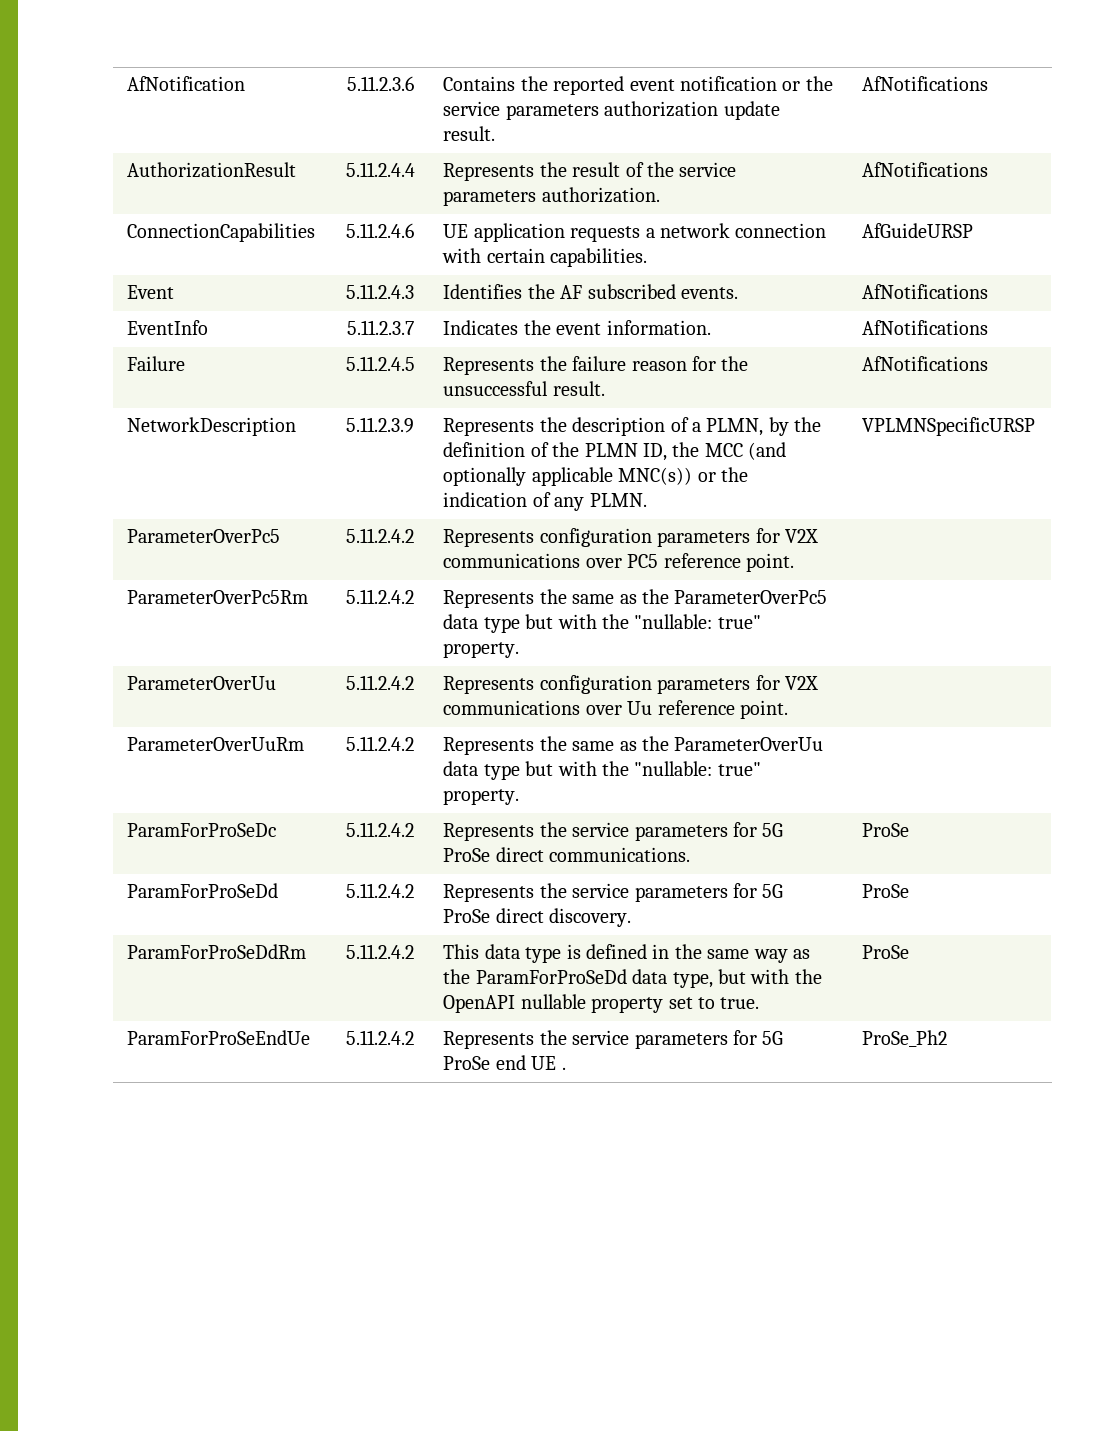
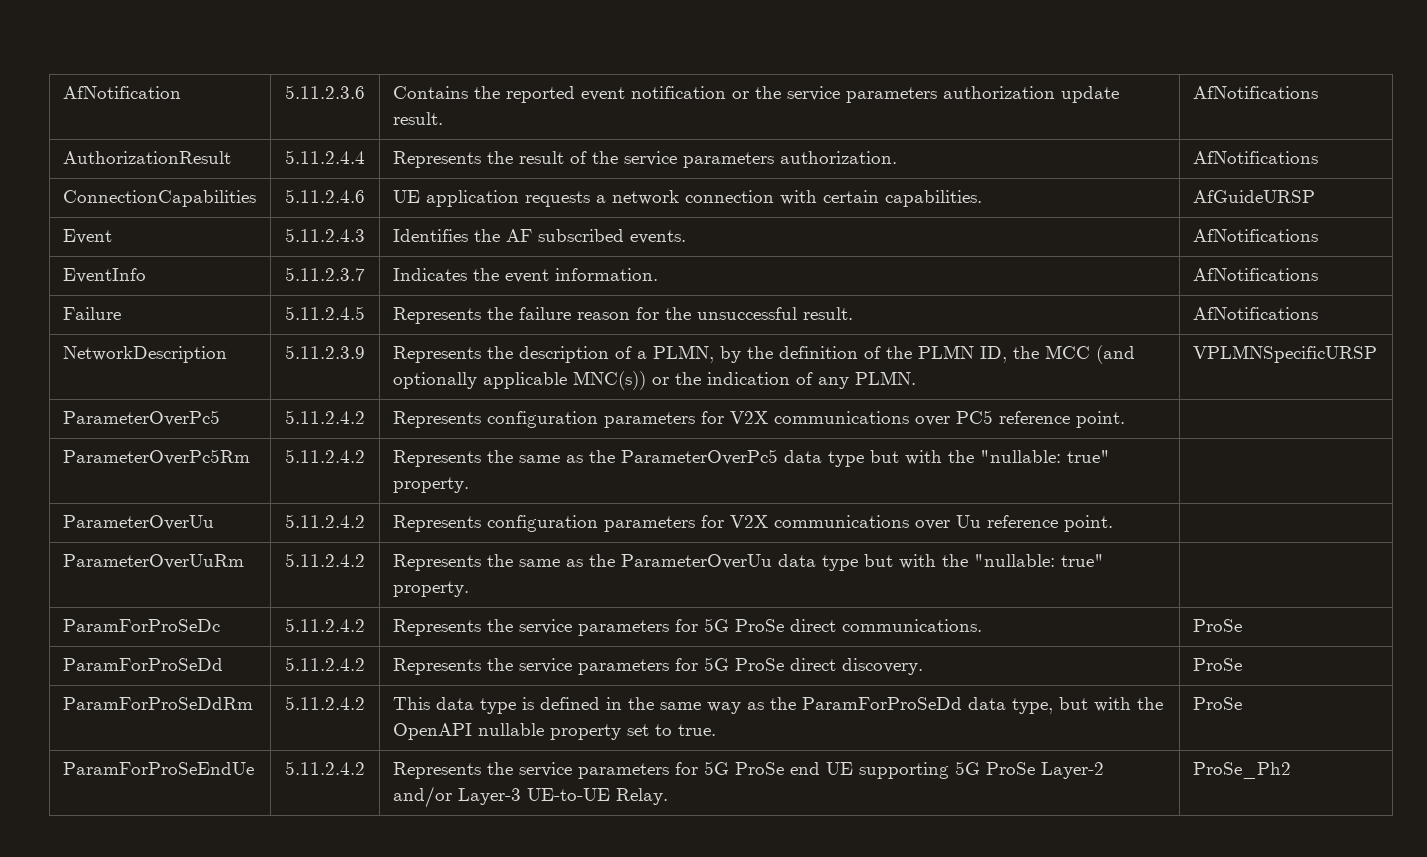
- ParamForProSeEndUe | 5.11.2.4.2 | Represents the service parameters for 5G ProSe end UE . | ProSe_Ph2
+ ParamForProSeEndUe | 5.11.2.4.2 | Represents the service parameters for 5G ProSe end UE supporting 5G ProSe Layer-2 and/or Layer-3 UE-to-UE Relay. | ProSe_Ph2

